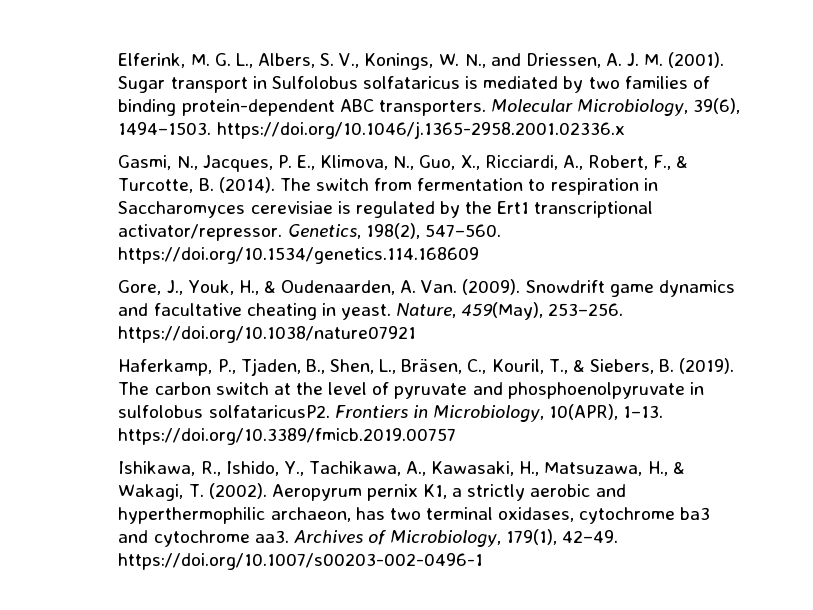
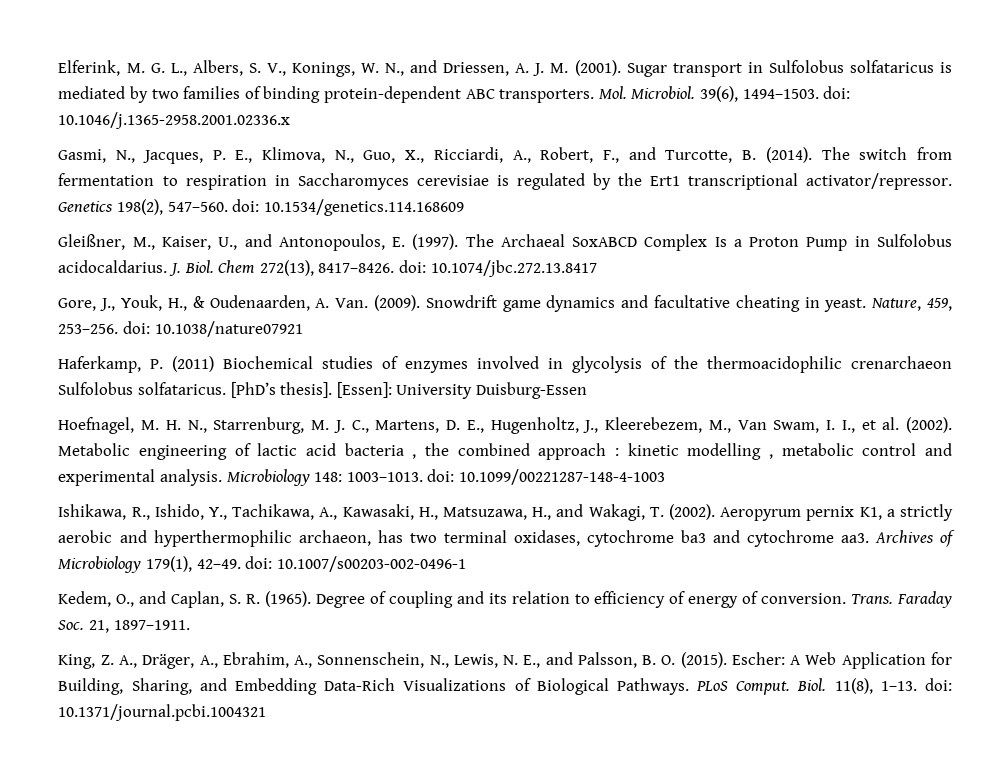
- Molecular Microbiology, 39(6), 1494–1503. https://doi.org/10.1046/j.1365-2958.2001.02336.x
+ Mol. Microbiol. 39(6), 1494–1503. doi: 10.1046/j.1365-2958.2001.02336.x
- Gasmi, N., Jacques, P. E., Klimova, N., Guo, X., Ricciardi, A., Robert, F., & Turcotte, B. (2014).
+ Gasmi, N., Jacques, P. E., Klimova, N., Guo, X., Ricciardi, A., Robert, F., and Turcotte, B. (2014).
- Genetics, 198(2), 547–560. https://doi.org/10.1534/genetics.114.168609
+ Genetics 198(2), 547–560. doi: 10.1534/genetics.114.168609
+ Gleißner, M., Kaiser, U., and Antonopoulos, E. (1997). The Archaeal SoxABCD Complex Is a Proton Pump in Sulfolobus acidocaldarius. J. Biol. Chem 272(13), 8417–8426. doi: 10.1074/jbc.272.13.8417
- Nature, 459(May), 253–256. https://doi.org/10.1038/nature07921
- Haferkamp, P., Tjaden, B., Shen, L., Bräsen, C., Kouril, T., & Siebers, B. (2019). The carbon switch at the level of pyruvate and phosphoenolpyruvate in sulfolobus solfataricusP2. Frontiers in Microbiology, 10(APR), 1–13. https://doi.org/10.3389/fmicb.2019.00757
+ Nature, 459, 253–256. doi: 10.1038/nature07921
+ Haferkamp, P. (2011) Biochemical studies of enzymes involved in glycolysis of the thermoacidophilic crenarchaeon Sulfolobus solfataricus. [PhD’s thesis]. [Essen]: University Duisburg-Essen
+ Hoefnagel, M. H. N., Starrenburg, M. J. C., Martens, D. E., Hugenholtz, J., Kleerebezem, M., Van Swam, I. I., et al. (2002). Metabolic engineering of lactic acid bacteria , the combined approach : kinetic modelling , metabolic control and experimental analysis. Microbiology 148: 1003–1013. doi: 10.1099/00221287-148-4-1003
- Ishikawa, R., Ishido, Y., Tachikawa, A., Kawasaki, H., Matsuzawa, H., & Wakagi, T. (2002).
+ Ishikawa, R., Ishido, Y., Tachikawa, A., Kawasaki, H., Matsuzawa, H., and Wakagi, T. (2002).
- Archives of Microbiology, 179(1), 42–49. https://doi.org/10.1007/s00203-002-0496-1
+ Archives of Microbiology 179(1), 42–49. doi: 10.1007/s00203-002-0496-1
+ Kedem, O., and Caplan, S. R. (1965). Degree of coupling and its relation to efficiency of energy of conversion. Trans. Faraday Soc. 21, 1897–1911.
+ King, Z. A., Dräger, A., Ebrahim, A., Sonnenschein, N., Lewis, N. E., and Palsson, B. O. (2015). Escher: A Web Application for Building, Sharing, and Embedding Data-Rich Visualizations of Biological Pathways. PLoS Comput. Biol. 11(8), 1–13. doi: 10.1371/journal.pcbi.1004321

